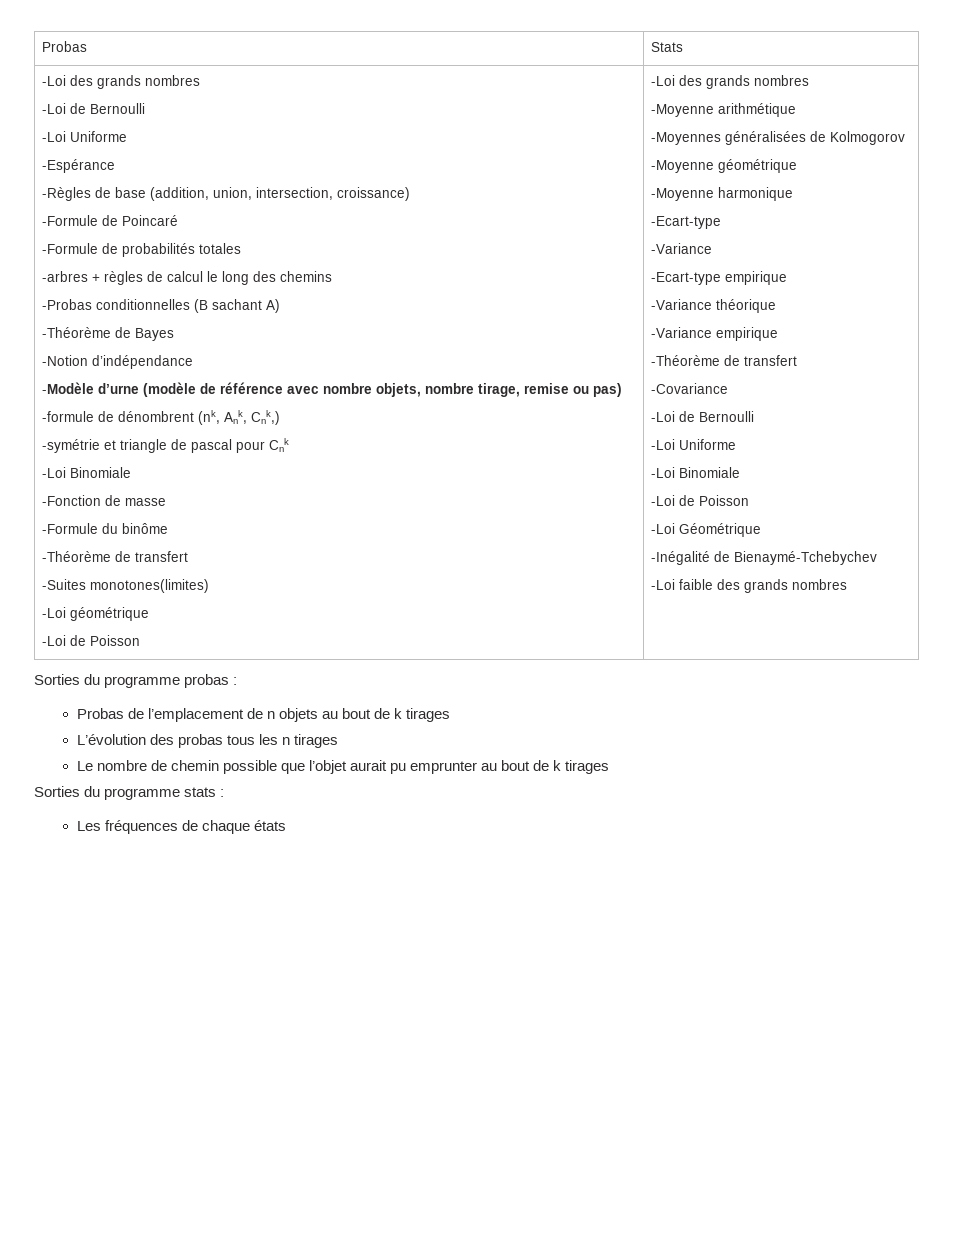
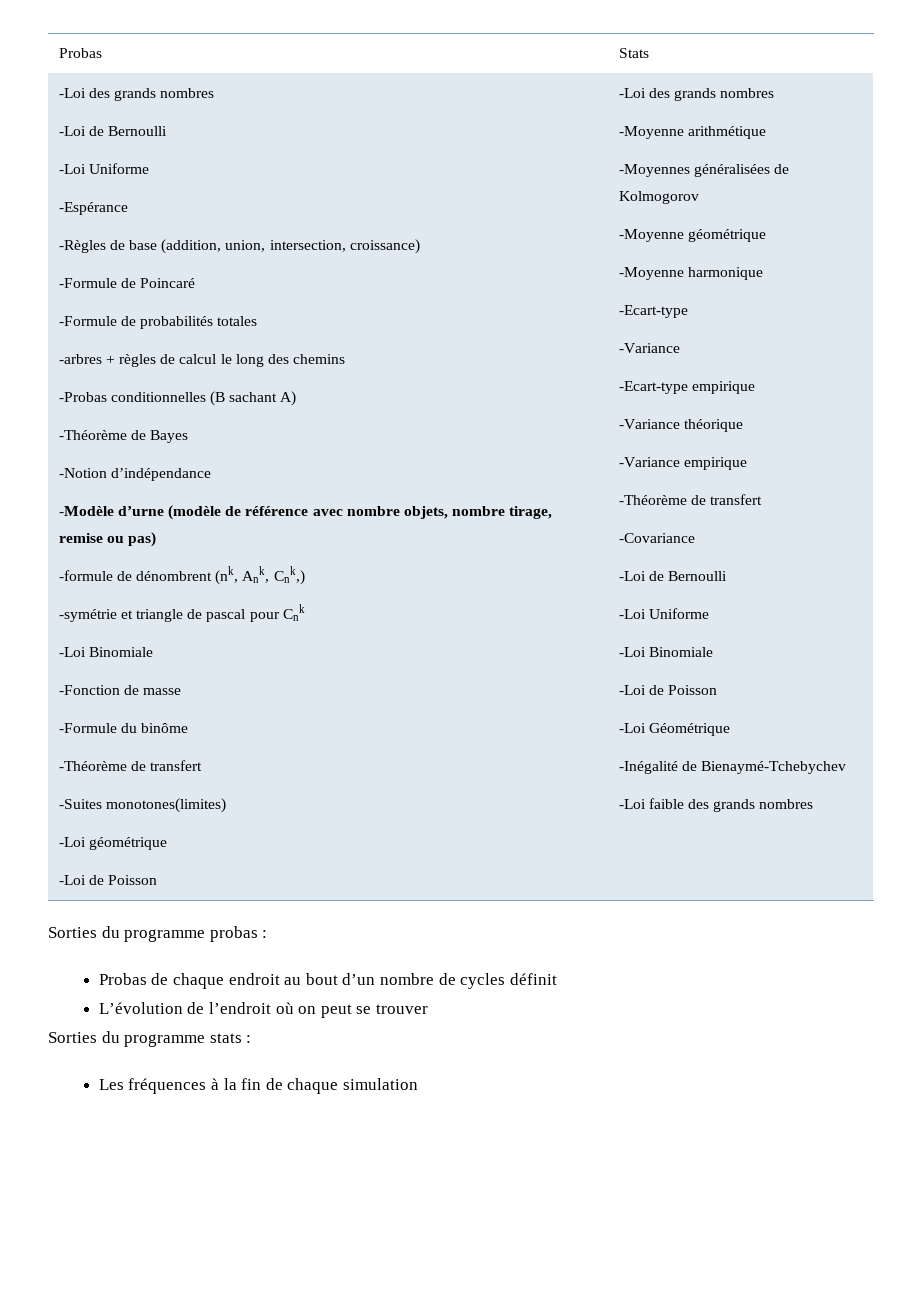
- Probas de l’emplacement de n objets au bout de k tirages
- L’évolution des probas tous les n tirages
- Le nombre de chemin possible que l’objet aurait pu emprunter au bout de k tirages
+ Probas de chaque endroit au bout d’un nombre de cycles définit
+ L’évolution de l’endroit où on peut se trouver
- Les fréquences de chaque états
+ Les fréquences à la fin de chaque simulation

